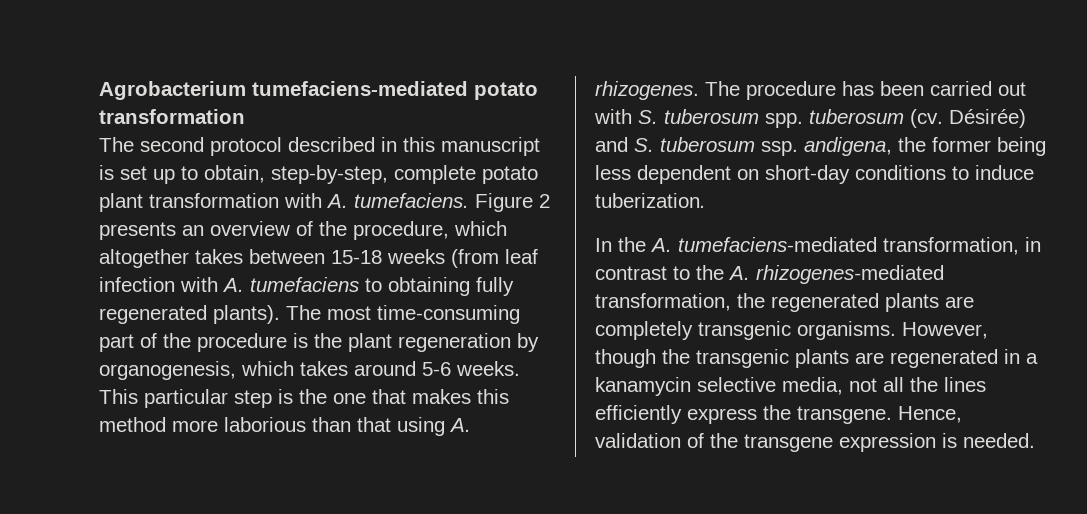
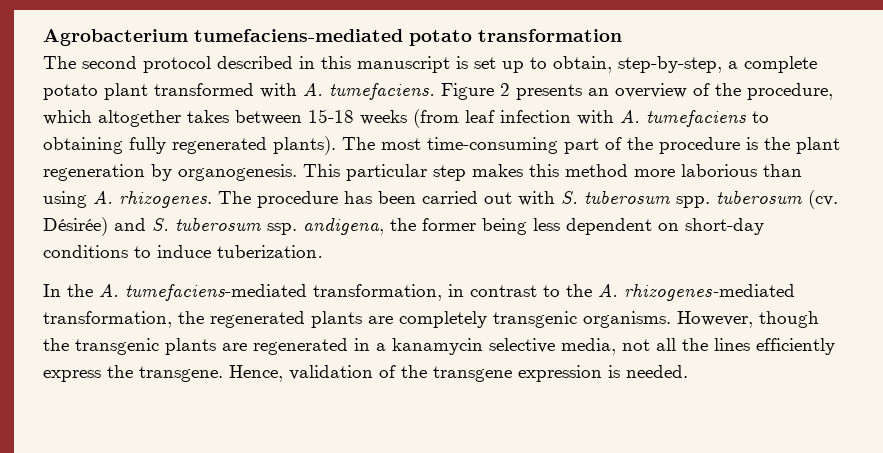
- The second protocol described in this manuscript is set up to obtain, step-by-step, complete potato plant transformation with A. tumefaciens.
+ The second protocol described in this manuscript is set up to obtain, step-by-step, a complete potato plant transformed with A. tumefaciens.
- The most time-consuming part of the procedure is the plant regeneration by organogenesis, which takes around 5-6 weeks. This particular step is the one that makes this method more laborious than that using A. rhizogenes.
+ The most time-consuming part of the procedure is the plant regeneration by organogenesis. This particular step makes this method more laborious than using A. rhizogenes.

